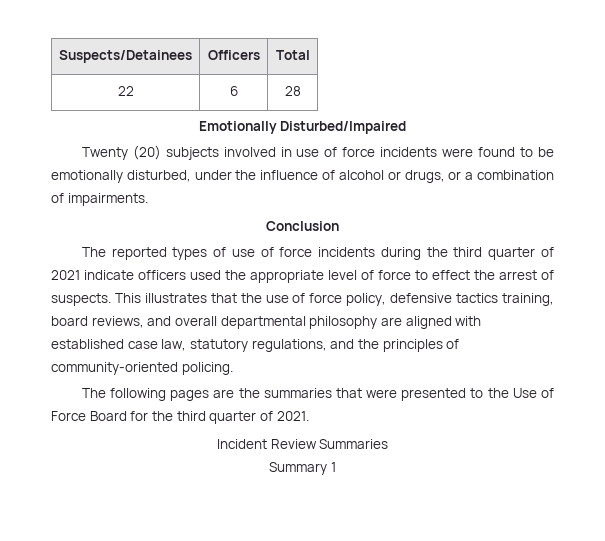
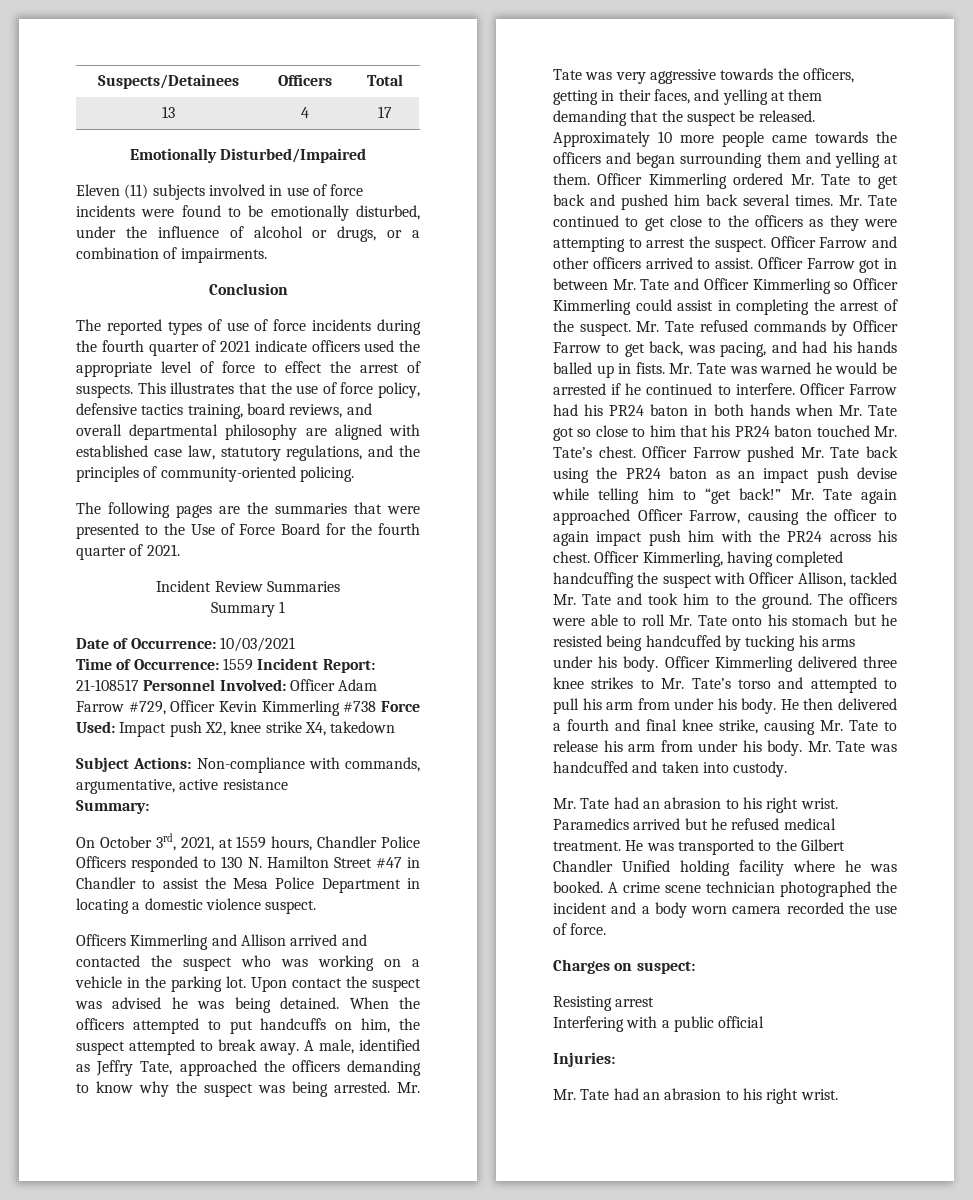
- 22 | 6 | 28
+ 13 | 4 | 17
- Twenty (20) subjects involved in use of force incidents were found to be emotionally disturbed, under the influence of alcohol or drugs, or a combination of impairments.
+ Eleven (11) subjects involved in use of force incidents were found to be emotionally disturbed, under the influence of alcohol or drugs, or a combination of impairments.
- The reported types of use of force incidents during the third quarter of 2021 indicate officers used the appropriate level of force to effect the arrest of suspects.
+ The reported types of use of force incidents during the fourth quarter of 2021 indicate officers used the appropriate level of force to effect the arrest of suspects.
- The following pages are the summaries that were presented to the Use of Force Board for the third quarter of 2021.
+ The following pages are the summaries that were presented to the Use of Force Board for the fourth quarter of 2021.
+ Date of Occurrence: 10/03/2021
+ Time of Occurrence: 1559 Incident Report: 21-108517 Personnel Involved: Officer Adam Farrow #729, Officer Kevin Kimmerling #738 Force Used: Impact push X2, knee strike X4, takedown
+ Subject Actions: Non-compliance with commands, argumentative, active resistance
+ Summary:
+ On October 3rd, 2021, at 1559 hours, Chandler Police Officers responded to 130 N. Hamilton Street #47 in Chandler to assist the Mesa Police Department in locating a domestic violence suspect.
+ Officers Kimmerling and Allison arrived and contacted the suspect who was working on a vehicle in the parking lot. Upon contact the suspect was advised he was being detained. When the officers attempted to put handcuffs on him, the suspect attempted to break away. A male, identified as Jeffry Tate, approached the officers demanding to know why the suspect was being arrested. Mr. Tate was very aggressive towards the officers, getting in their faces, and yelling at them demanding that the suspect be released. Approximately 10 more people came towards the officers and began surrounding them and yelling at them. Officer Kimmerling ordered Mr. Tate to get back and pushed him back several times. Mr. Tate continued to get close to the officers as they were attempting to arrest the suspect. Officer Farrow and other officers arrived to assist. Officer Farrow got in between Mr. Tate and Officer Kimmerling so Officer Kimmerling could assist in completing the arrest of the suspect. Mr. Tate refused commands by Officer Farrow to get back, was pacing, and had his hands balled up in fists. Mr. Tate was warned he would be arrested if he continued to interfere. Officer Farrow had his PR24 baton in both hands when Mr. Tate got so close to him that his PR24 baton touched Mr. Tate’s chest. Officer Farrow pushed Mr. Tate back using the PR24 baton as an impact push devise while telling him to “get back!” Mr. Tate again approached Officer Farrow, causing the officer to again impact push him with the PR24 across his chest. Officer Kimmerling, having completed handcuffing the suspect with Officer Allison, tackled Mr. Tate and took him to the ground. The officers were able to roll Mr. Tate onto his stomach but he resisted being handcuffed by tucking his arms under his body. Officer Kimmerling delivered three knee strikes to Mr. Tate’s torso and attempted to pull his arm from under his body. He then delivered a fourth and final knee strike, causing Mr. Tate to release his arm from under his body. Mr. Tate was handcuffed and taken into custody.
+ Mr. Tate had an abrasion to his right wrist. Paramedics arrived but he refused medical treatment. He was transported to the Gilbert Chandler Unified holding facility where he was booked. A crime scene technician photographed the incident and a body worn camera recorded the use of force.
+ Charges on suspect:
+ Resisting arrest
+ Interfering with a public official
+ Injuries:
+ Mr. Tate had an abrasion to his right wrist.

